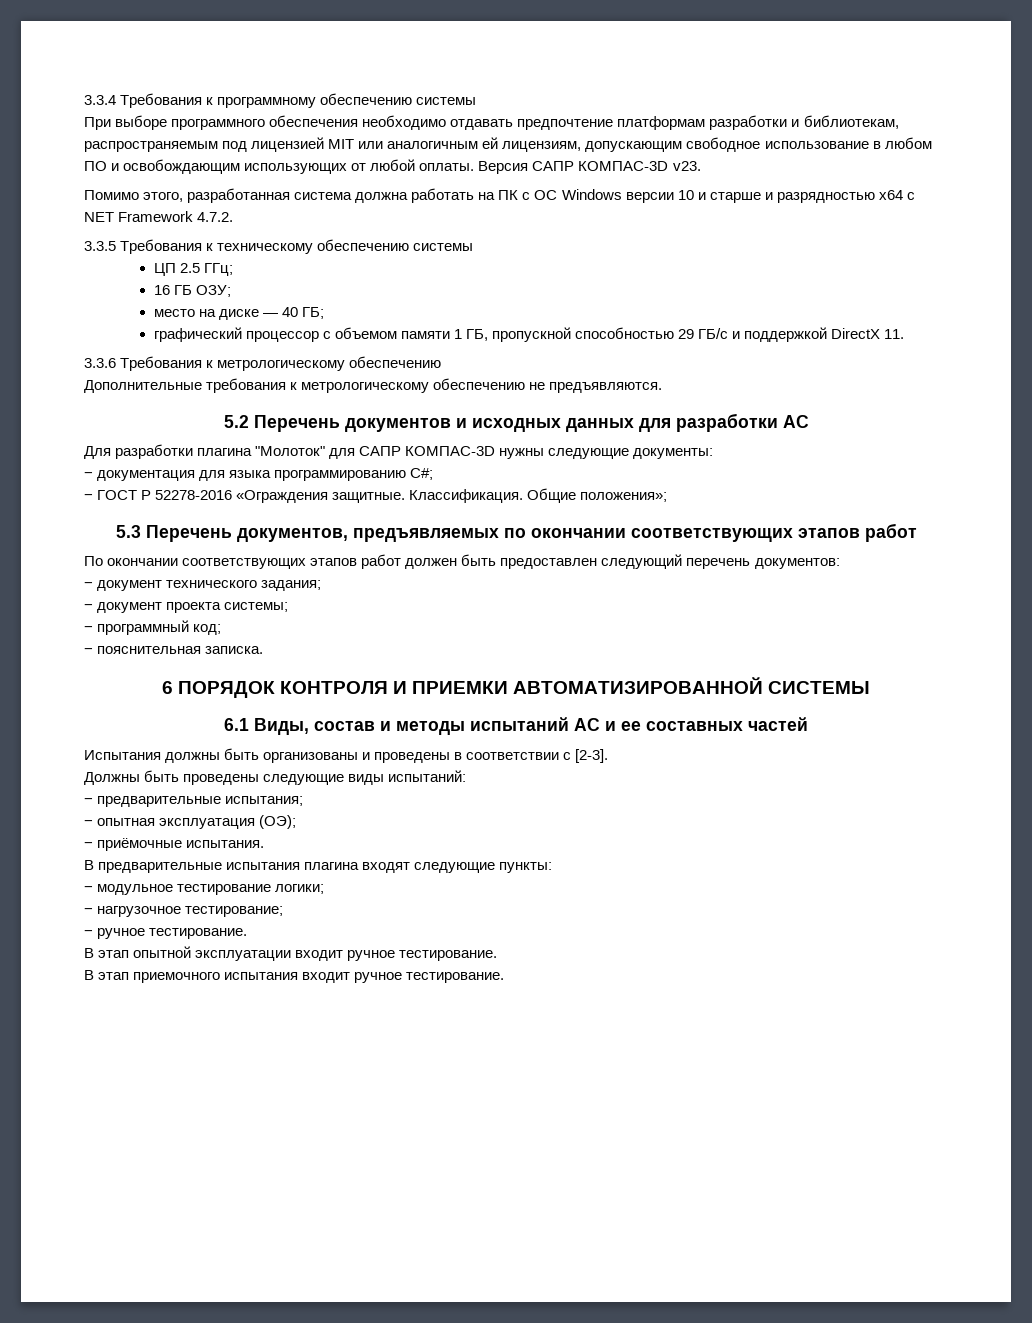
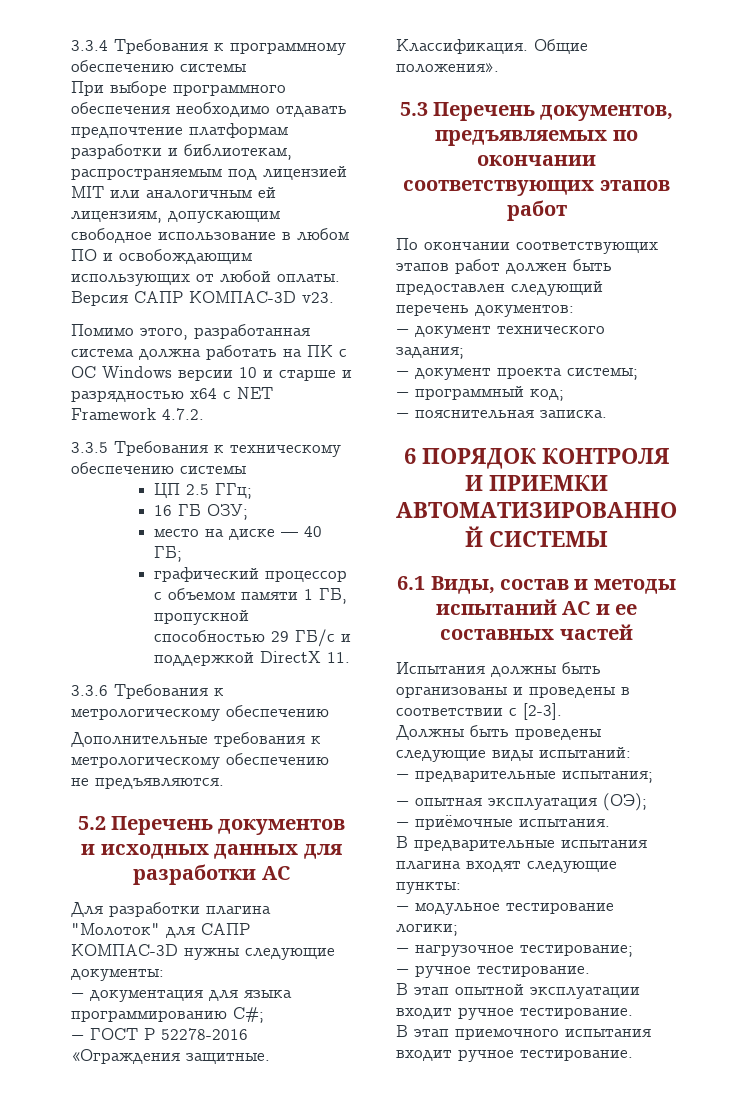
- Общие положения»;
+ Общие положения».

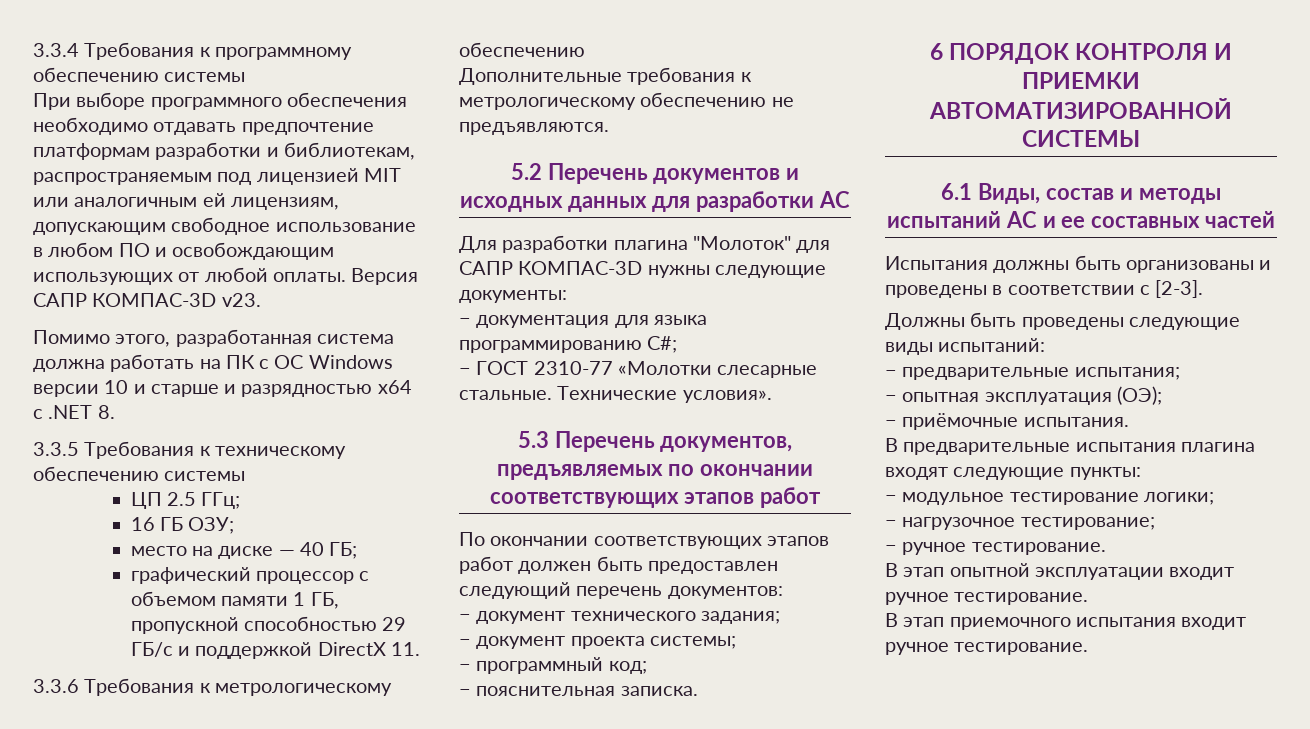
- Помимо этого, разработанная система должна работать на ПК с ОС Windows версии 10 и старше и разрядностью х64 с NET Framework 4.7.2.
+ Помимо этого, разработанная система должна работать на ПК с ОС Windows версии 10 и старше и разрядностью х64 с .NET 8.
- − ГОСТ Р 52278-2016 «Ограждения защитные. Классификация. Общие положения».
+ − ГОСТ 2310-77 «Молотки слесарные стальные. Технические условия».

